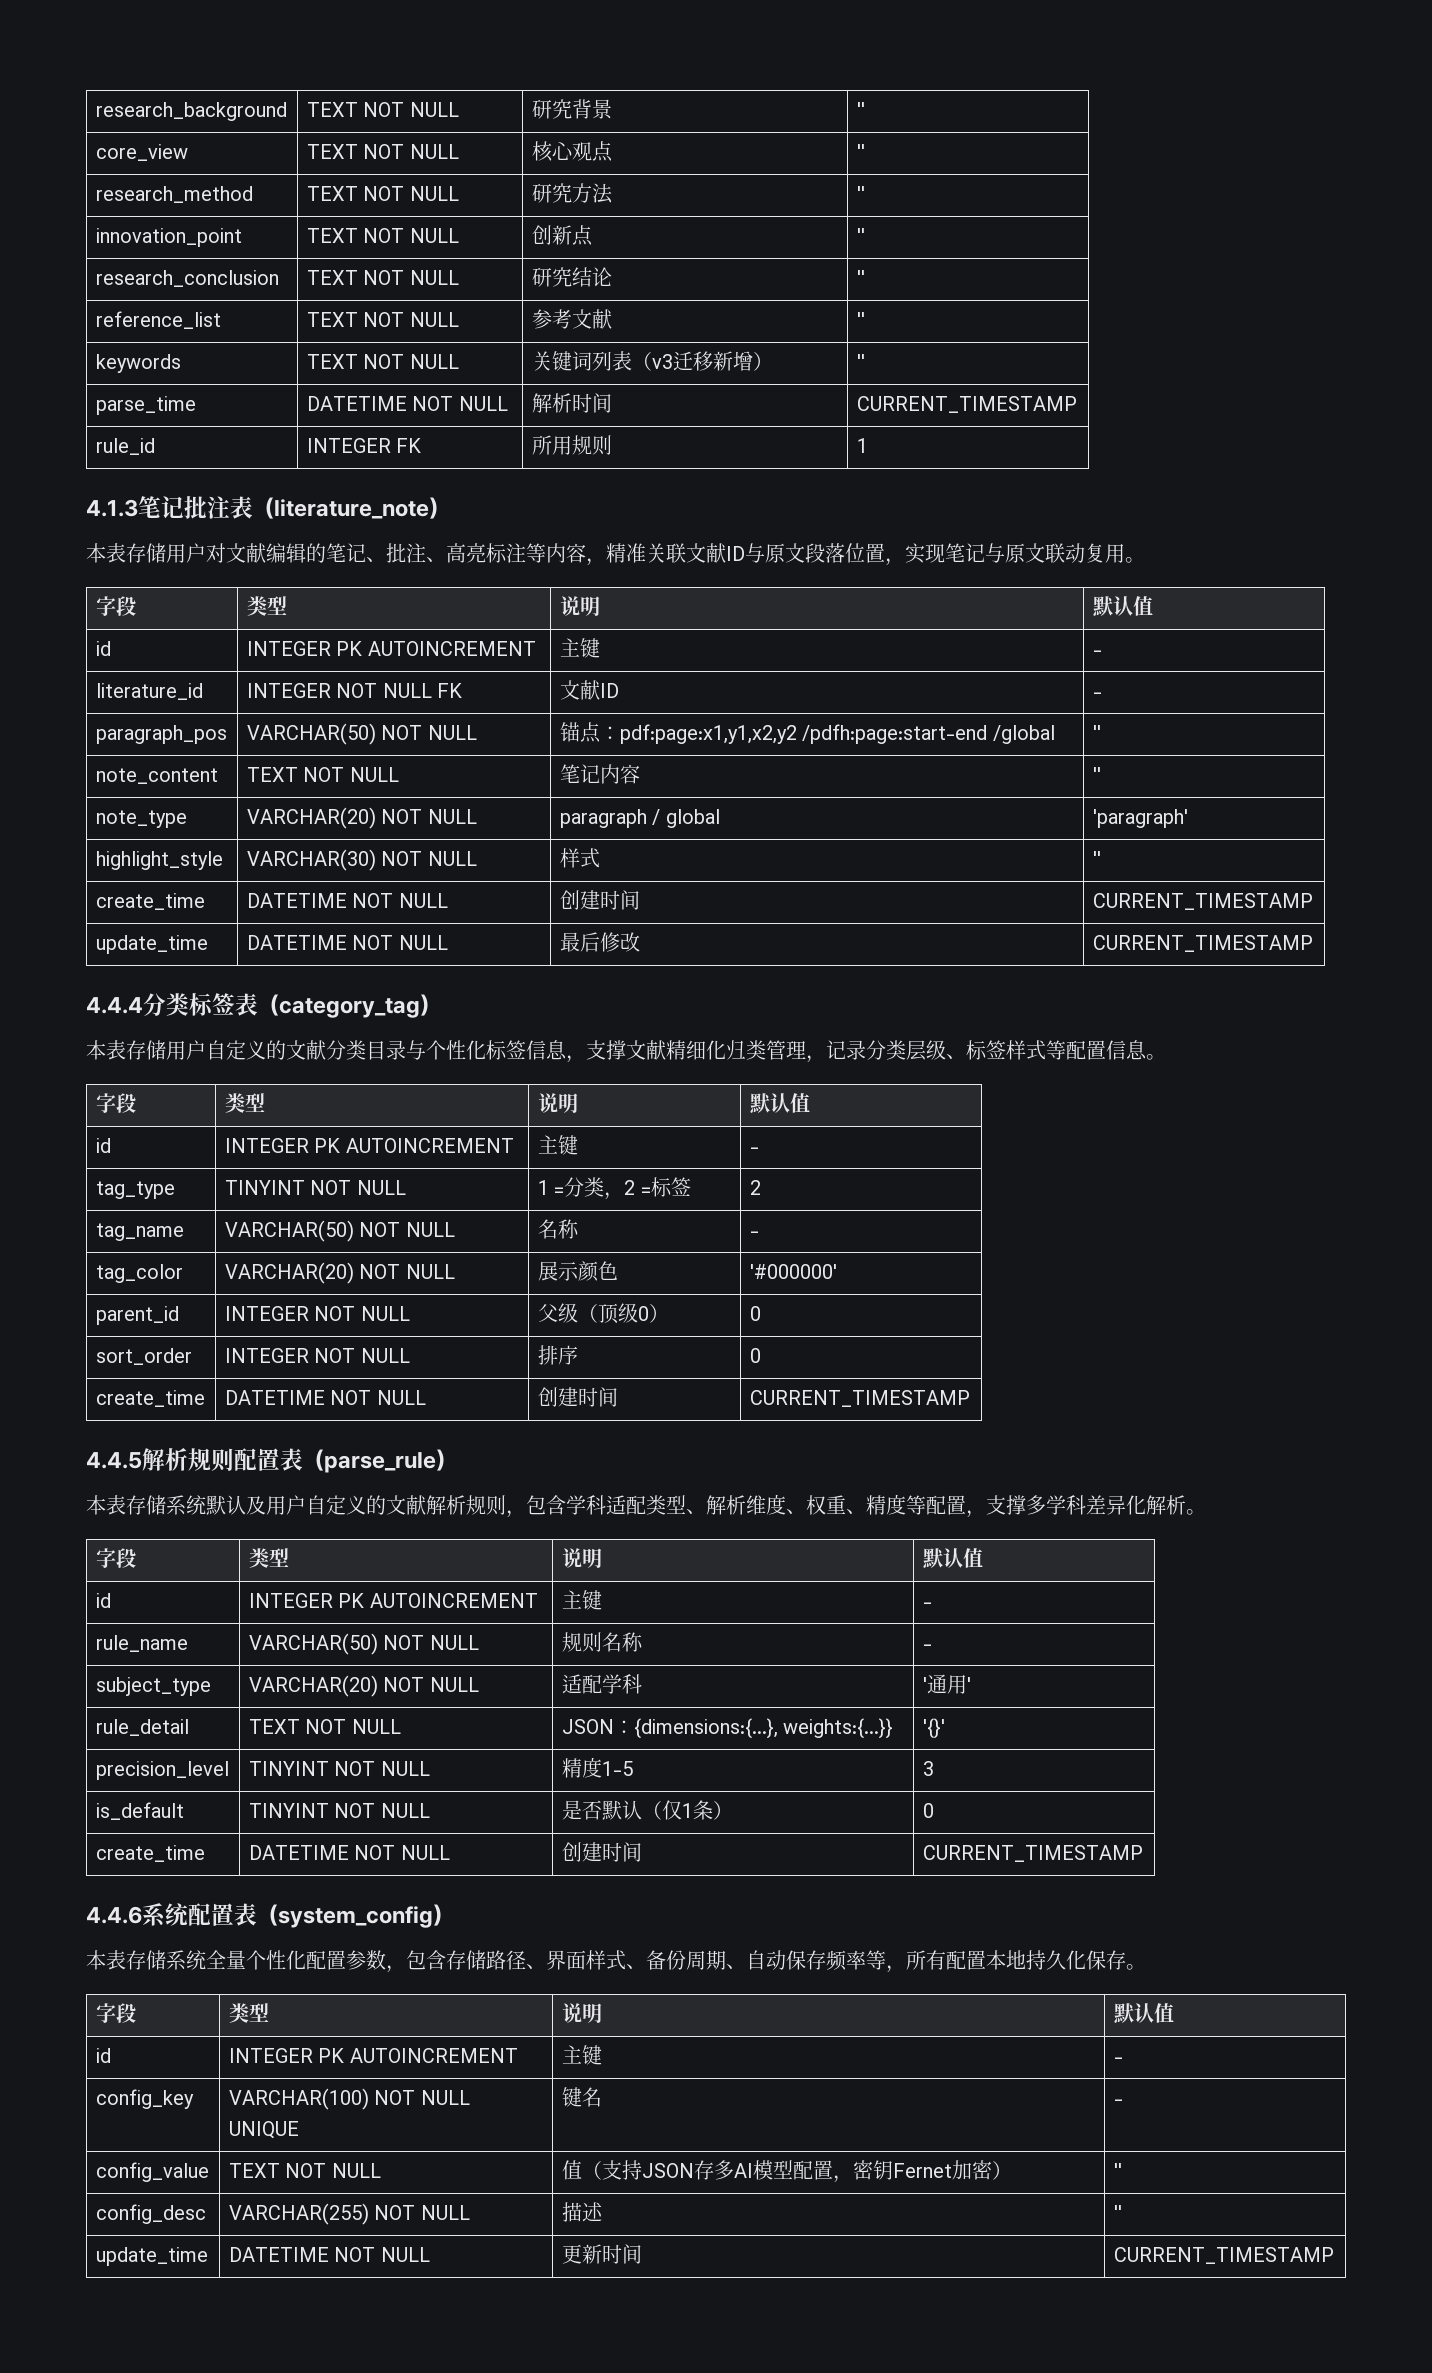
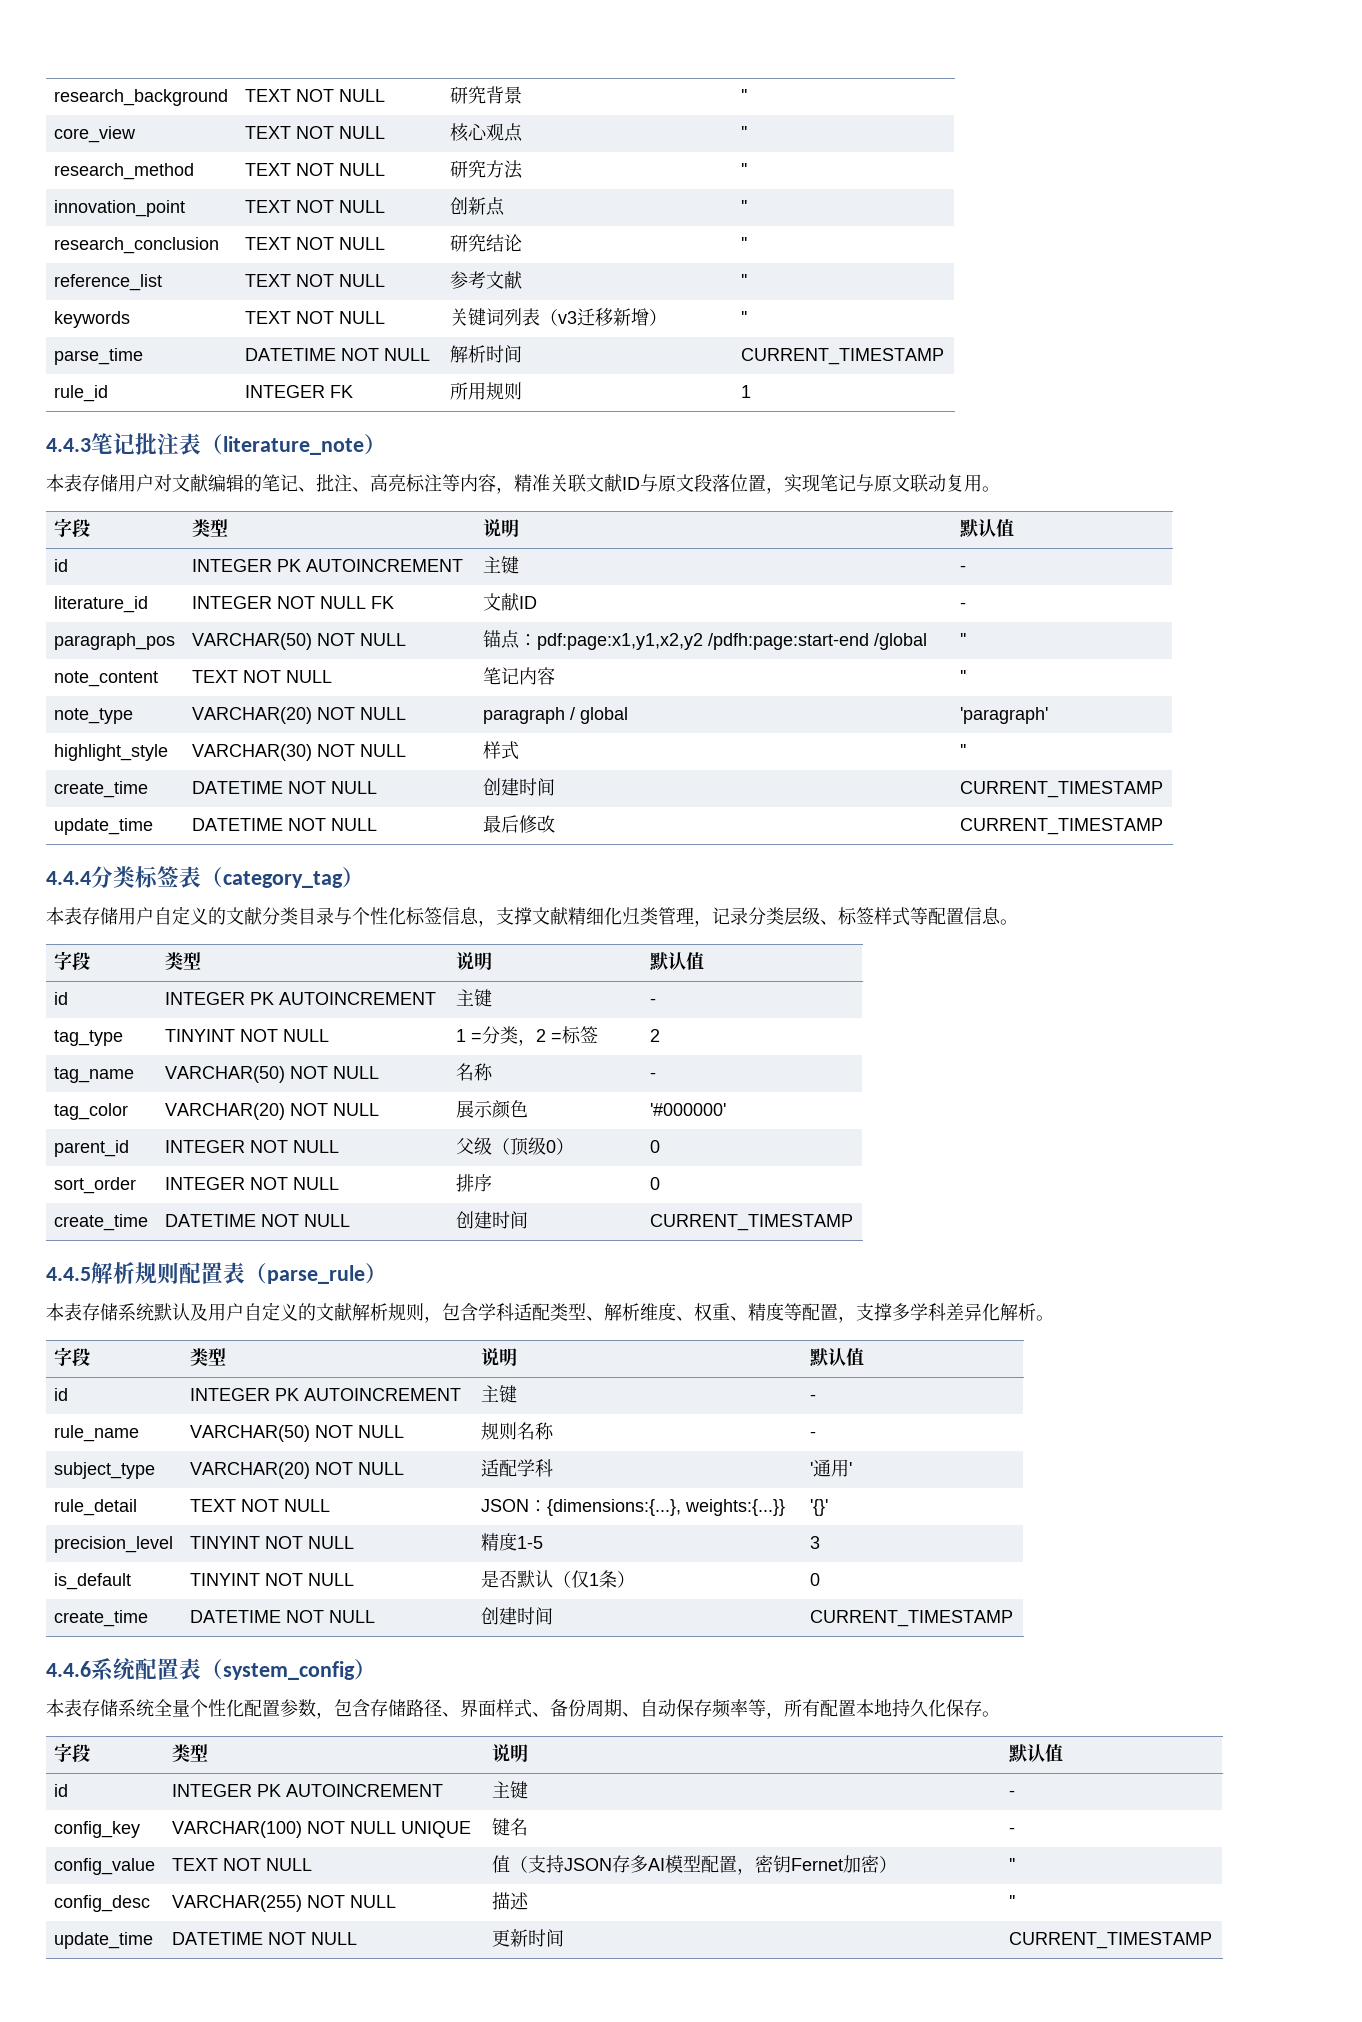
- 4.1.3笔记批注表（literature_note）
+ 4.4.3笔记批注表（literature_note）

